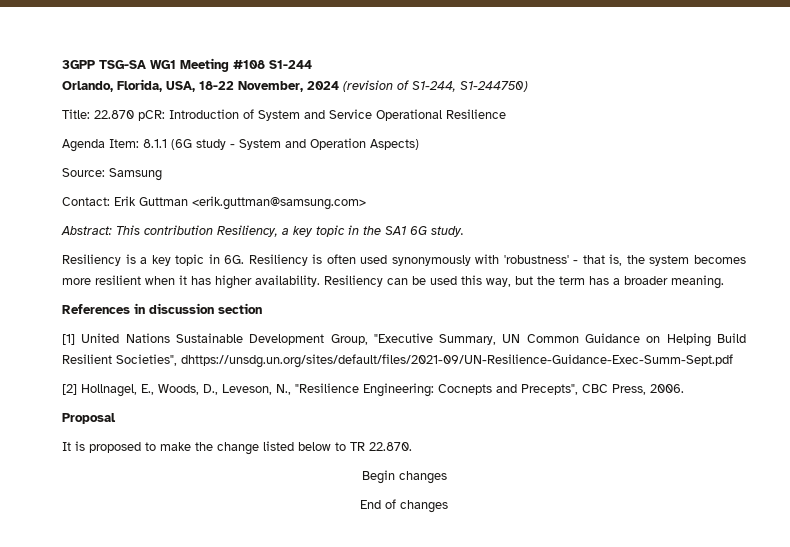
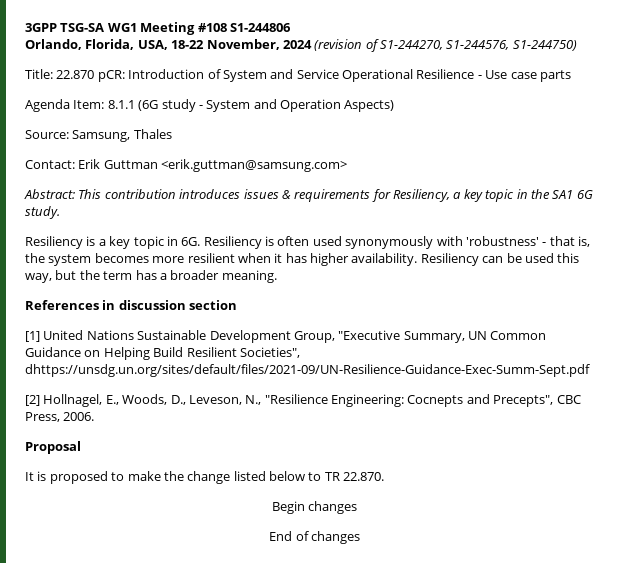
- 3GPP TSG-SA WG1 Meeting #108 S1-244
+ 3GPP TSG-SA WG1 Meeting #108 S1-244806
- Orlando, Florida, USA, 18-22 November, 2024 (revision of S1-244, S1-244750)
+ Orlando, Florida, USA, 18-22 November, 2024 (revision of S1-244270, S1-244576, S1-244750)
- Title: 22.870 pCR: Introduction of System and Service Operational Resilience
+ Title: 22.870 pCR: Introduction of System and Service Operational Resilience - Use case parts
- Source: Samsung
+ Source: Samsung, Thales
- Abstract: This contribution Resiliency, a key topic in the SA1 6G study.
+ Abstract: This contribution introduces issues & requirements for Resiliency, a key topic in the SA1 6G study.

